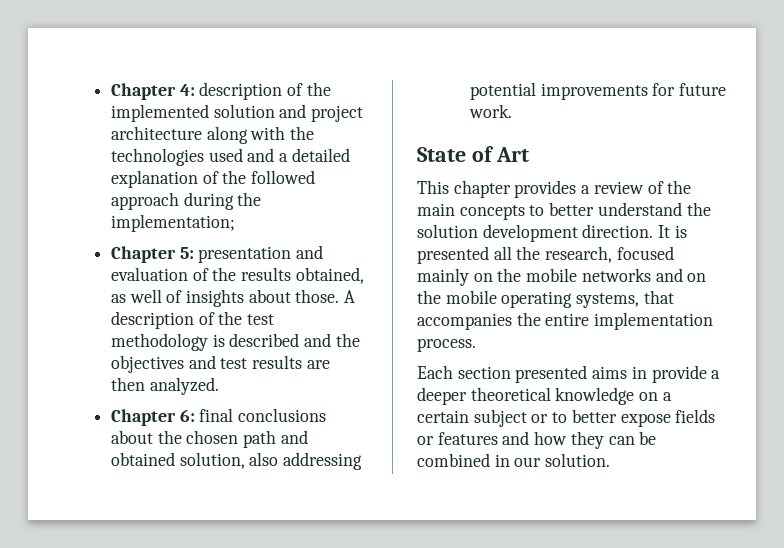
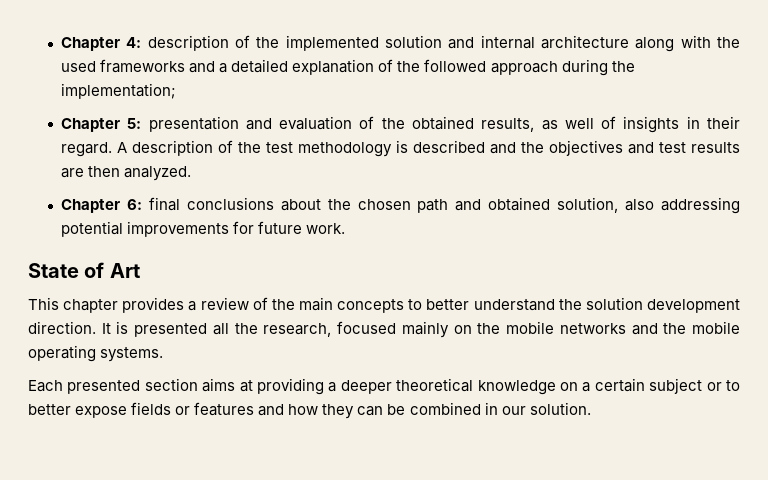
- Chapter 4: description of the implemented solution and project architecture along with the technologies used and a detailed explanation of the followed approach during the implementation;
+ Chapter 4: description of the implemented solution and internal architecture along with the used frameworks and a detailed explanation of the followed approach during the implementation;
- Chapter 5: presentation and evaluation of the results obtained, as well of insights about those.
+ Chapter 5: presentation and evaluation of the obtained results, as well of insights in their regard.
- It is presented all the research, focused mainly on the mobile networks and on the mobile operating systems, that accompanies the entire implementation process.
- Each section presented aims in provide a deeper theoretical knowledge on a certain subject or to better expose fields or features and how they can be combined in our solution.
+ It is presented all the research, focused mainly on the mobile networks and the mobile operating systems.
+ Each presented section aims at providing a deeper theoretical knowledge on a certain subject or to better expose fields or features and how they can be combined in our solution.

